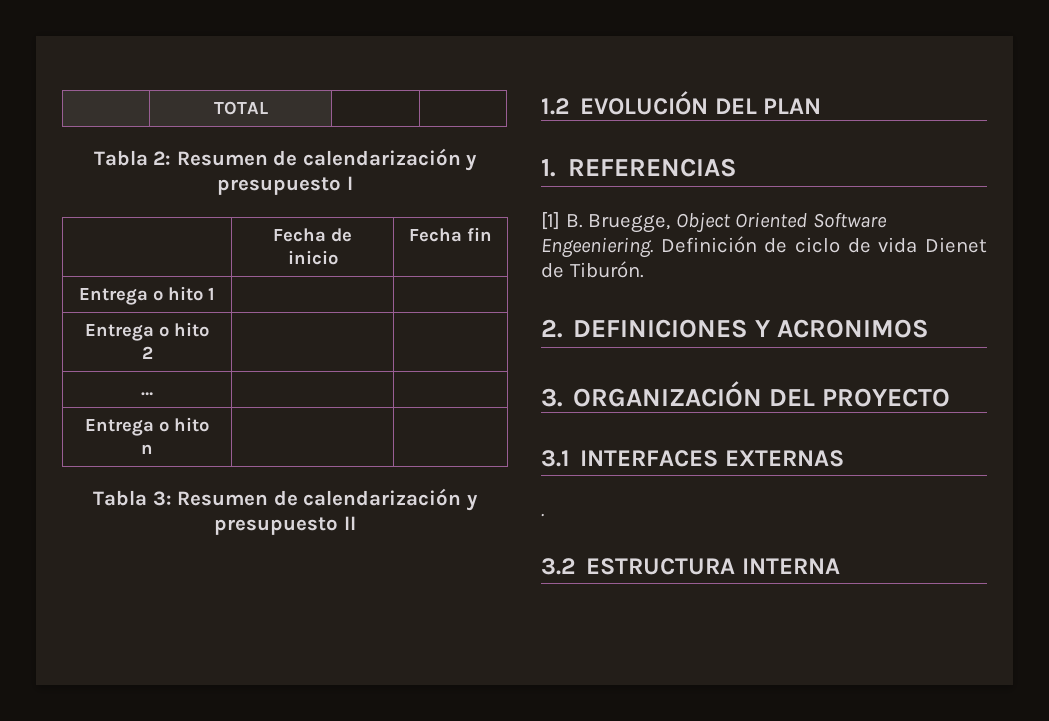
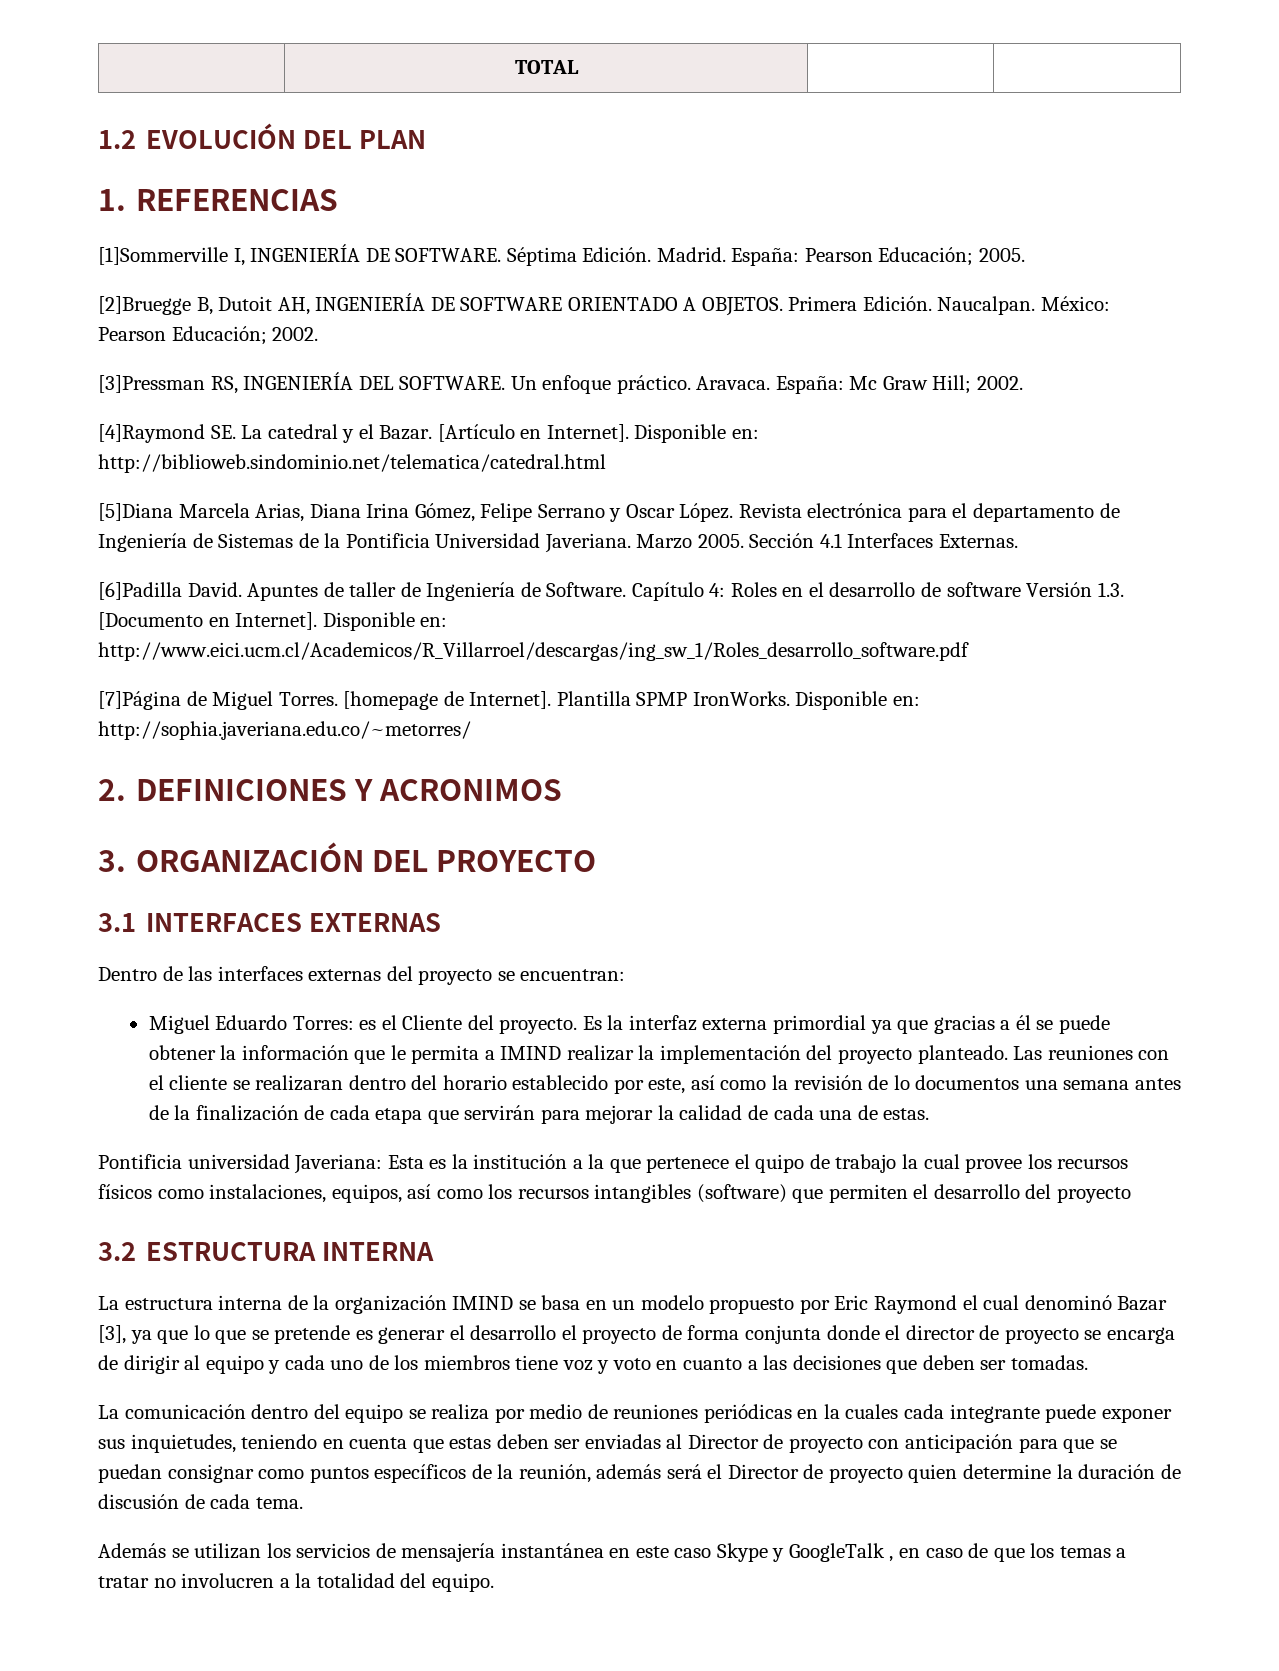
- Tabla 2: Resumen de calendarización y presupuesto I
- | Fecha de inicio | Fecha fin
- Entrega o hito 1 | |
- Entrega o hito 2 | |
- … | |
- Entrega o hito n | |
- Tabla 3: Resumen de calendarización y presupuesto II
- [1] B. Bruegge, Object Oriented Software Engeeniering. Definición de ciclo de vida Dienet de Tiburón.
+ [1]Sommerville I, INGENIERÍA DE SOFTWARE. Séptima Edición. Madrid. España: Pearson Educación; 2005.
+ [2]Bruegge B, Dutoit AH, INGENIERÍA DE SOFTWARE ORIENTADO A OBJETOS. Primera Edición. Naucalpan. México: Pearson Educación; 2002.
+ [3]Pressman RS, INGENIERÍA DEL SOFTWARE. Un enfoque práctico. Aravaca. España: Mc Graw Hill; 2002.
+ [4]Raymond SE. La catedral y el Bazar. [Artículo en Internet]. Disponible en: http://biblioweb.sindominio.net/telematica/catedral.html
+ [5]Diana Marcela Arias, Diana Irina Gómez, Felipe Serrano y Oscar López. Revista electrónica para el departamento de Ingeniería de Sistemas de la Pontificia Universidad Javeriana. Marzo 2005. Sección 4.1 Interfaces Externas.
+ [6]Padilla David. Apuntes de taller de Ingeniería de Software. Capítulo 4: Roles en el desarrollo de software Versión 1.3. [Documento en Internet]. Disponible en: http://www.eici.ucm.cl/Academicos/R_Villarroel/descargas/ing_sw_1/Roles_desarrollo_software.pdf
+ [7]Página de Miguel Torres. [homepage de Internet]. Plantilla SPMP IronWorks. Disponible en: http://sophia.javeriana.edu.co/~metorres/
- .
+ Dentro de las interfaces externas del proyecto se encuentran:
+ Miguel Eduardo Torres: es el Cliente del proyecto. Es la interfaz externa primordial ya que gracias a él se puede obtener la información que le permita a IMIND realizar la implementación del proyecto planteado. Las reuniones con el cliente se realizaran dentro del horario establecido por este, así como la revisión de lo documentos una semana antes de la finalización de cada etapa que servirán para mejorar la calidad de cada una de estas.
+ Pontificia universidad Javeriana: Esta es la institución a la que pertenece el quipo de trabajo la cual provee los recursos físicos como instalaciones, equipos, así como los recursos intangibles (software) que permiten el desarrollo del proyecto
  3.2 ESTRUCTURA INTERNA
+ La estructura interna de la organización IMIND se basa en un modelo propuesto por Eric Raymond el cual denominó Bazar [3], ya que lo que se pretende es generar el desarrollo el proyecto de forma conjunta donde el director de proyecto se encarga de dirigir al equipo y cada uno de los miembros tiene voz y voto en cuanto a las decisiones que deben ser tomadas.
+ La comunicación dentro del equipo se realiza por medio de reuniones periódicas en la cuales cada integrante puede exponer sus inquietudes, teniendo en cuenta que estas deben ser enviadas al Director de proyecto con anticipación para que se puedan consignar como puntos específicos de la reunión, además será el Director de proyecto quien determine la duración de discusión de cada tema.
+ Además se utilizan los servicios de mensajería instantánea en este caso Skype y GoogleTalk , en caso de que los temas a tratar no involucren a la totalidad del equipo.

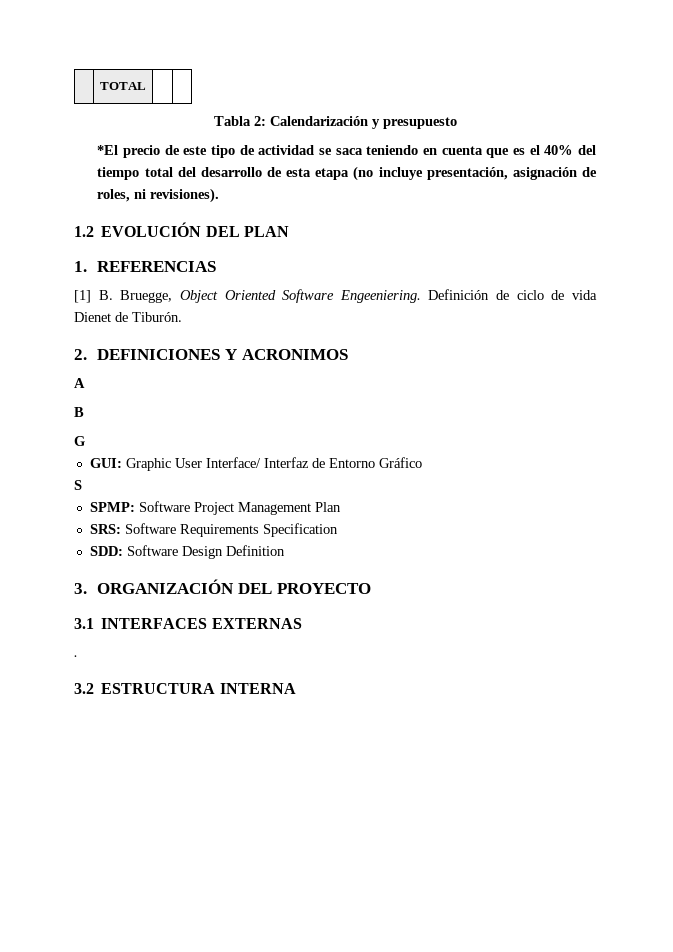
+ Tabla 2: Calendarización y presupuesto
+ *El precio de este tipo de actividad se saca teniendo en cuenta que es el 40% del tiempo total del desarrollo de esta etapa (no incluye presentación, asignación de roles, ni revisiones).
- [1]Sommerville I, INGENIERÍA DE SOFTWARE. Séptima Edición. Madrid. España: Pearson Educación; 2005.
- [2]Bruegge B, Dutoit AH, INGENIERÍA DE SOFTWARE ORIENTADO A OBJETOS. Primera Edición. Naucalpan. México: Pearson Educación; 2002.
- [3]Pressman RS, INGENIERÍA DEL SOFTWARE. Un enfoque práctico. Aravaca. España: Mc Graw Hill; 2002.
- [4]Raymond SE. La catedral y el Bazar. [Artículo en Internet]. Disponible en: http://biblioweb.sindominio.net/telematica/catedral.html
- [5]Diana Marcela Arias, Diana Irina Gómez, Felipe Serrano y Oscar López. Revista electrónica para el departamento de Ingeniería de Sistemas de la Pontificia Universidad Javeriana. Marzo 2005. Sección 4.1 Interfaces Externas.
- [6]Padilla David. Apuntes de taller de Ingeniería de Software. Capítulo 4: Roles en el desarrollo de software Versión 1.3. [Documento en Internet]. Disponible en: http://www.eici.ucm.cl/Academicos/R_Villarroel/descargas/ing_sw_1/Roles_desarrollo_software.pdf
- [7]Página de Miguel Torres. [homepage de Internet]. Plantilla SPMP IronWorks. Disponible en: http://sophia.javeriana.edu.co/~metorres/
+ [1] B. Bruegge, Object Oriented Software Engeeniering. Definición de ciclo de vida Dienet de Tiburón.
  2. DEFINICIONES Y ACRONIMOS
+ A
+ B
+ G
+ GUI: Graphic User Interface/ Interfaz de Entorno Gráfico
+ S
+ SPMP: Software Project Management Plan
+ SRS: Software Requirements Specification
+ SDD: Software Design Definition
- Dentro de las interfaces externas del proyecto se encuentran:
- Miguel Eduardo Torres: es el Cliente del proyecto. Es la interfaz externa primordial ya que gracias a él se puede obtener la información que le permita a IMIND realizar la implementación del proyecto planteado. Las reuniones con el cliente se realizaran dentro del horario establecido por este, así como la revisión de lo documentos una semana antes de la finalización de cada etapa que servirán para mejorar la calidad de cada una de estas.
- Pontificia universidad Javeriana: Esta es la institución a la que pertenece el quipo de trabajo la cual provee los recursos físicos como instalaciones, equipos, así como los recursos intangibles (software) que permiten el desarrollo del proyecto
+ .
  3.2 ESTRUCTURA INTERNA
- La estructura interna de la organización IMIND se basa en un modelo propuesto por Eric Raymond el cual denominó Bazar [3], ya que lo que se pretende es generar el desarrollo el proyecto de forma conjunta donde el director de proyecto se encarga de dirigir al equipo y cada uno de los miembros tiene voz y voto en cuanto a las decisiones que deben ser tomadas.
- La comunicación dentro del equipo se realiza por medio de reuniones periódicas en la cuales cada integrante puede exponer sus inquietudes, teniendo en cuenta que estas deben ser enviadas al Director de proyecto con anticipación para que se puedan consignar como puntos específicos de la reunión, además será el Director de proyecto quien determine la duración de discusión de cada tema.
- Además se utilizan los servicios de mensajería instantánea en este caso Skype y GoogleTalk , en caso de que los temas a tratar no involucren a la totalidad del equipo.

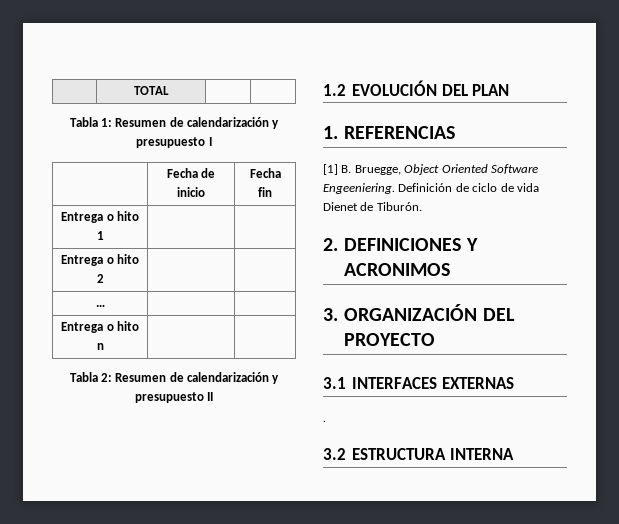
- Tabla 2: Calendarización y presupuesto
- *El precio de este tipo de actividad se saca teniendo en cuenta que es el 40% del tiempo total del desarrollo de esta etapa (no incluye presentación, asignación de roles, ni revisiones).
+ Tabla 1: Resumen de calendarización y presupuesto I
+ | Fecha de inicio | Fecha fin
+ Entrega o hito 1 | |
+ Entrega o hito 2 | |
+ … | |
+ Entrega o hito n | |
+ Tabla 2: Resumen de calendarización y presupuesto II
- A
- B
- G
- GUI: Graphic User Interface/ Interfaz de Entorno Gráfico
- S
- SPMP: Software Project Management Plan
- SRS: Software Requirements Specification
- SDD: Software Design Definition

